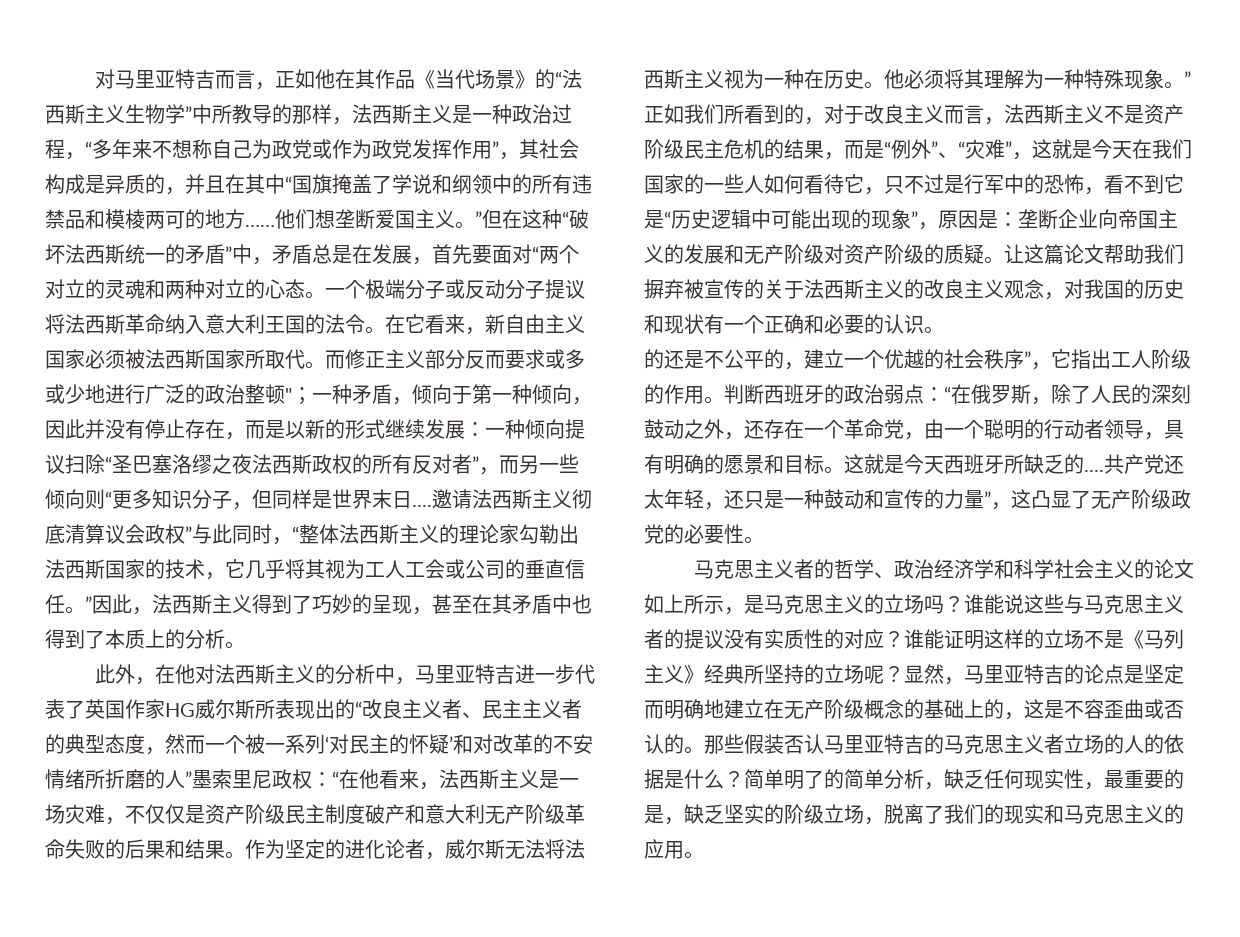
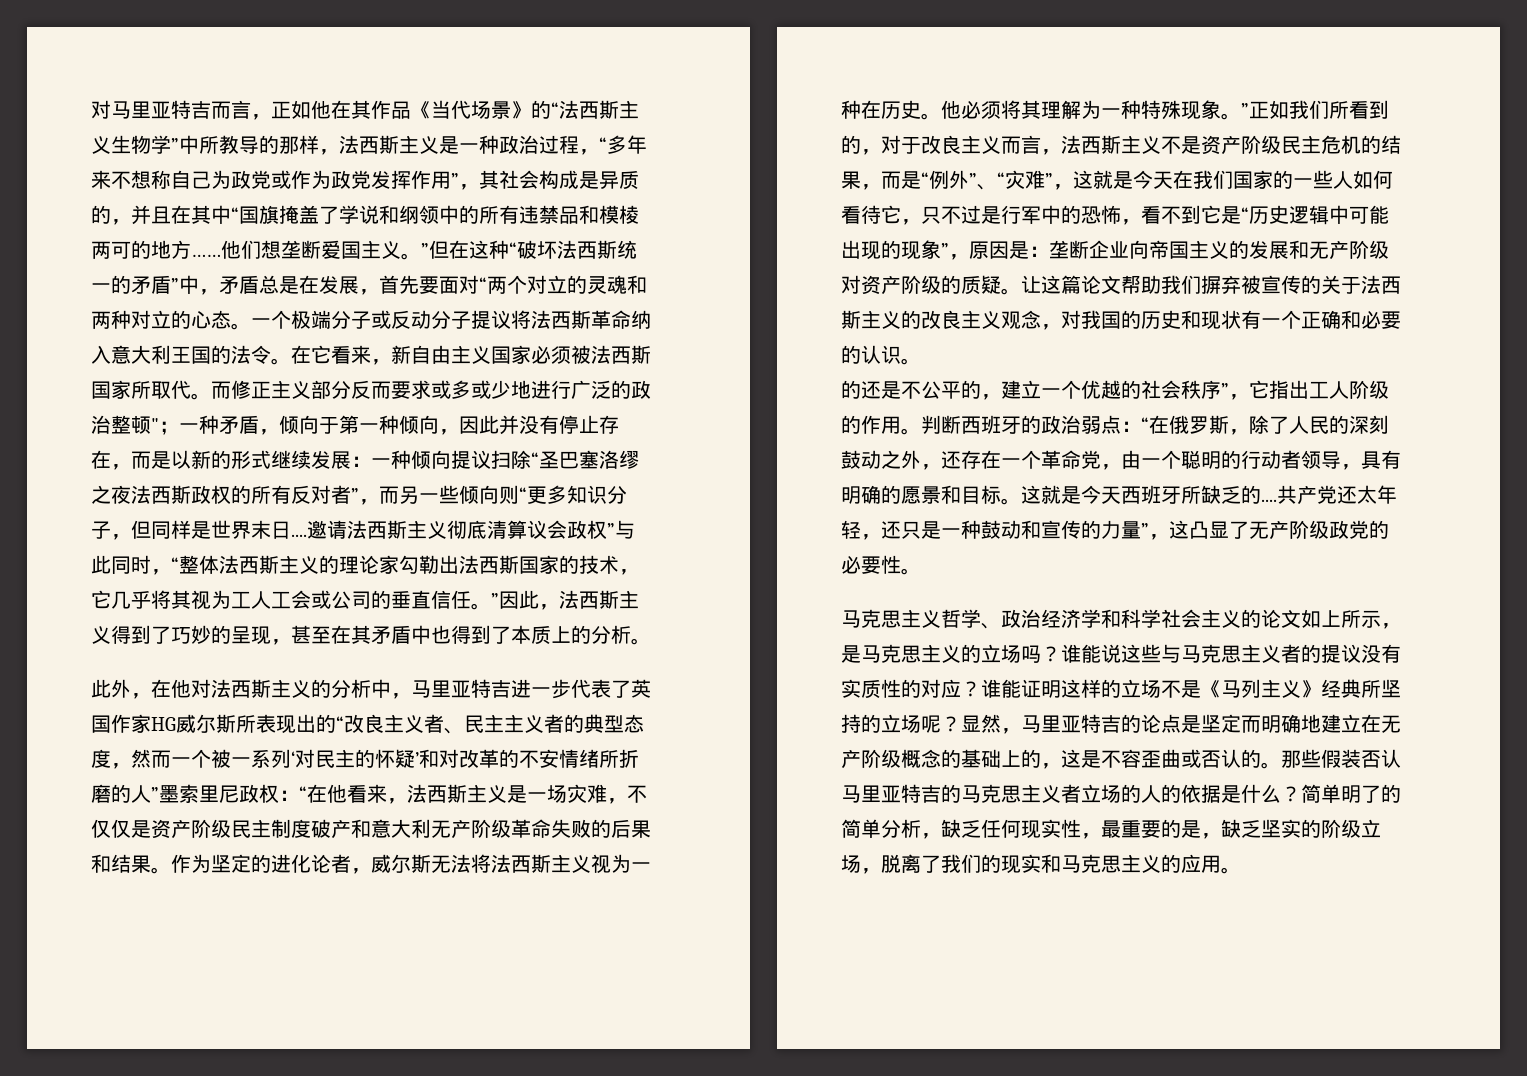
- 马克思主义者的哲学、政治经济学和科学社会主义的论文如上所示，是马克思主义的立场吗？
+ 马克思主义哲学、政治经济学和科学社会主义的论文如上所示，是马克思主义的立场吗？

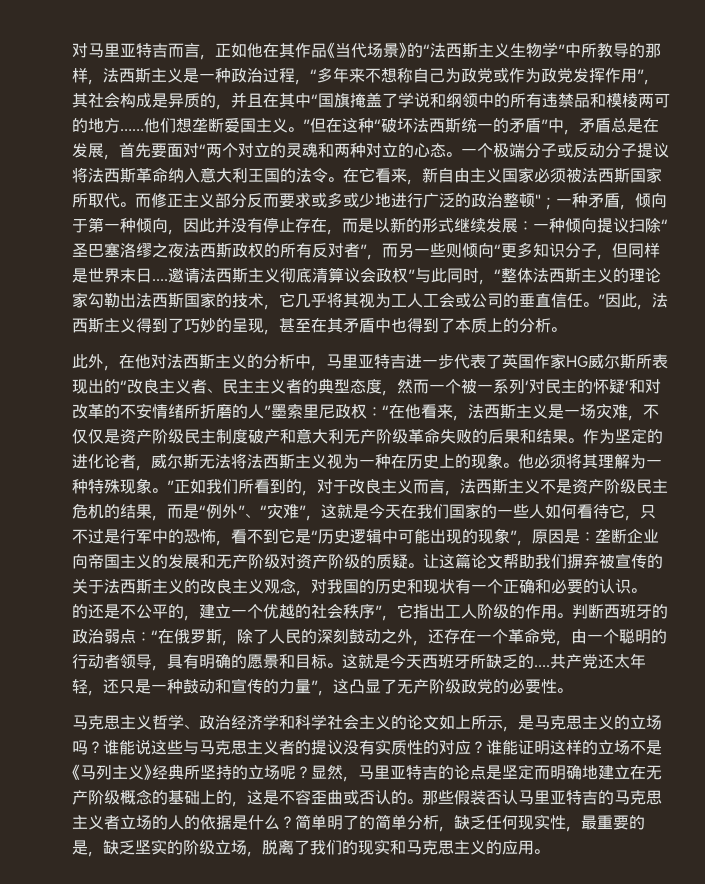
- 而修正主义部分反而要求或多或少地进行广泛的政治整顿"；一种矛盾，倾向于第一种倾向，因此并没有停止存在，而是以新的形式继续发展：一种倾向提议扫除“圣巴塞洛缪之夜法西斯政权的所有反对者”，而另一些倾向则“更多知识分子，但同样是世界末日....
+ 而修正主义部分反而要求或多或少地进行广泛的政治整顿"；一种矛盾，倾向于第一种倾向，因此并没有停止存在，而是以新的形式继续发展：一种倾向提议扫除“圣巴塞洛缪之夜法西斯政权的所有反对者”，而另一些则倾向“更多知识分子，但同样是世界末日....
- 作为坚定的进化论者，威尔斯无法将法西斯主义视为一种在历史。
+ 作为坚定的进化论者，威尔斯无法将法西斯主义视为一种在历史上的现象。

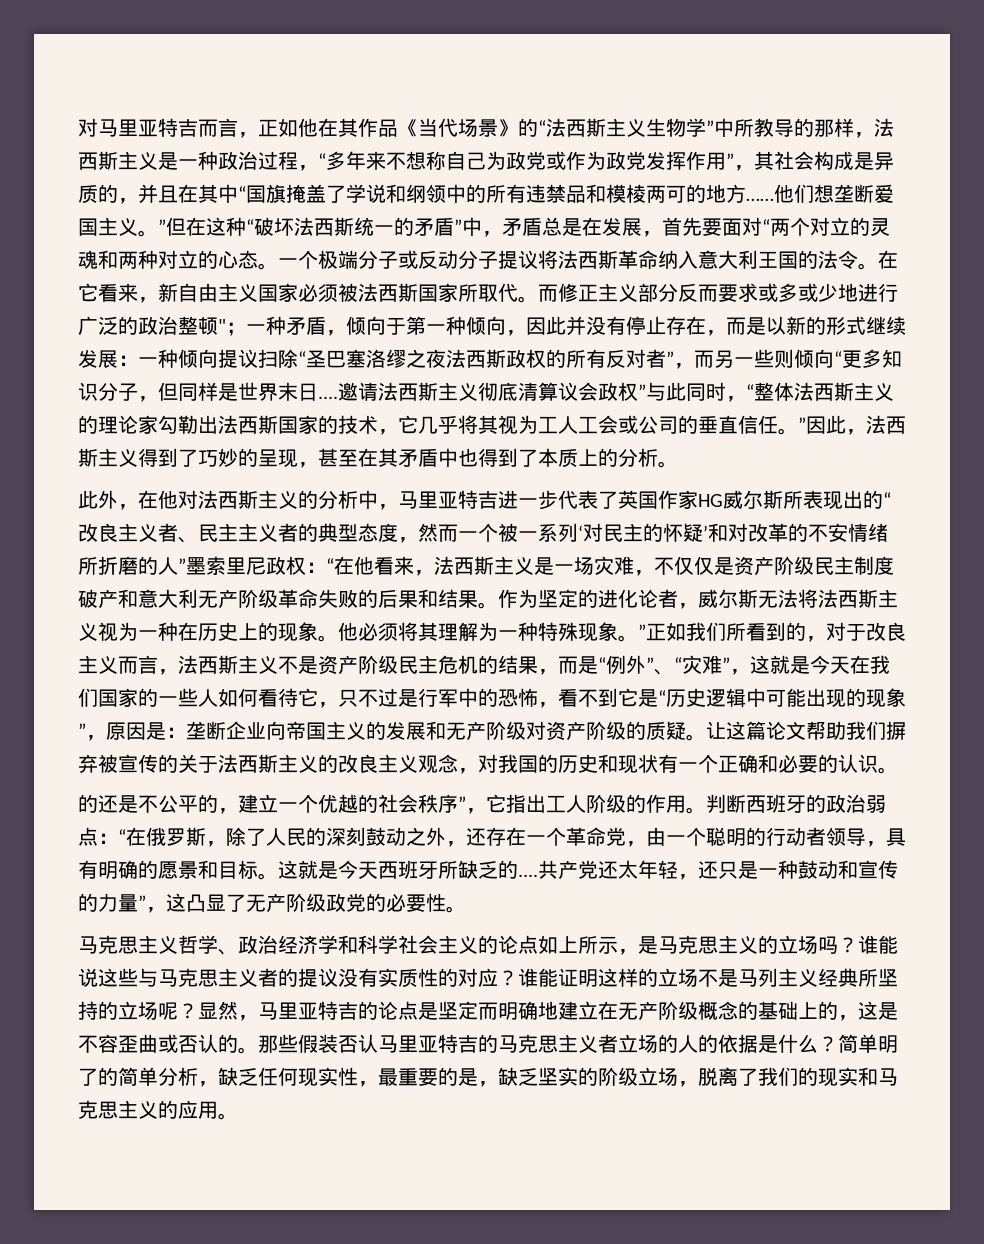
- 马克思主义哲学、政治经济学和科学社会主义的论文如上所示，是马克思主义的立场吗？
+ 马克思主义哲学、政治经济学和科学社会主义的论点如上所示，是马克思主义的立场吗？
- 谁能证明这样的立场不是《马列主义》经典所坚持的立场呢？
+ 谁能证明这样的立场不是马列主义经典所坚持的立场呢？

